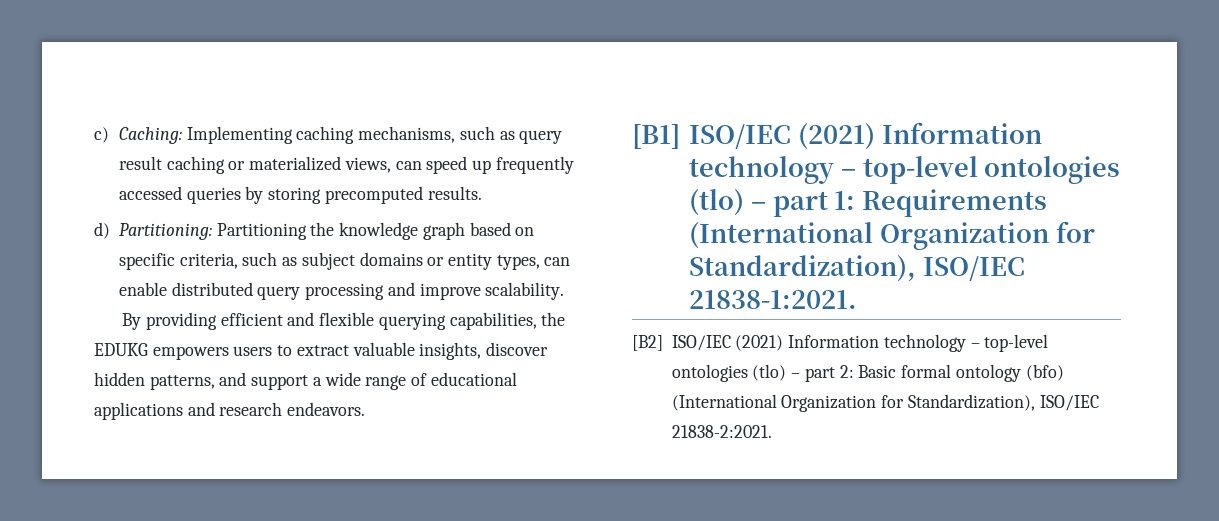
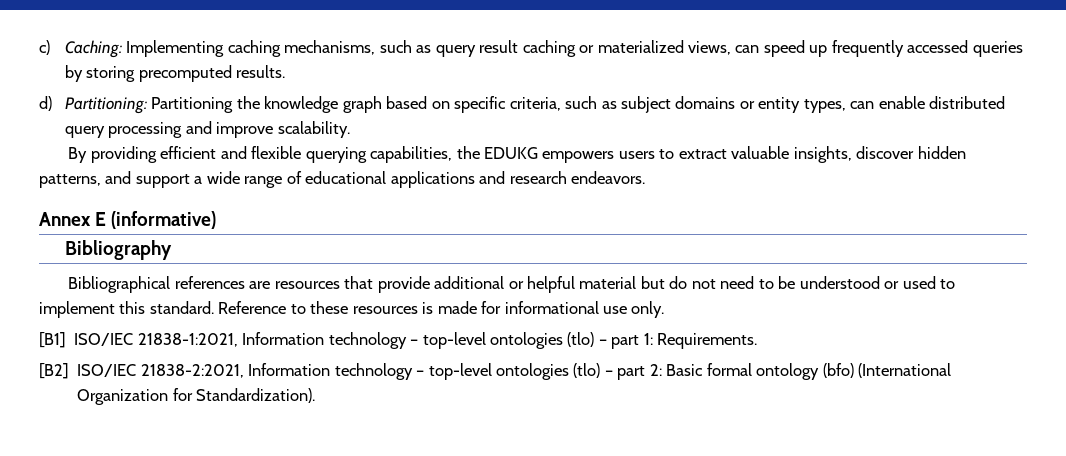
- [B1] ISO/IEC (2021) Information technology – top-level ontologies (tlo) – part 1: Requirements (International Organization for Standardization), ISO/IEC 21838-1:2021.
+ Annex E (informative)
+ Bibliography
+ Bibliographical references are resources that provide additional or helpful material but do not need to be understood or used to implement this standard. Reference to these resources is made for informational use only.
+ [B1] ISO/IEC 21838-1:2021, Information technology – top-level ontologies (tlo) – part 1: Requirements.
- [B2] ISO/IEC (2021) Information technology – top-level ontologies (tlo) – part 2: Basic formal ontology (bfo) (International Organization for Standardization), ISO/IEC 21838-2:2021.
+ [B2] ISO/IEC 21838-2:2021, Information technology – top-level ontologies (tlo) – part 2: Basic formal ontology (bfo) (International Organization for Standardization).

